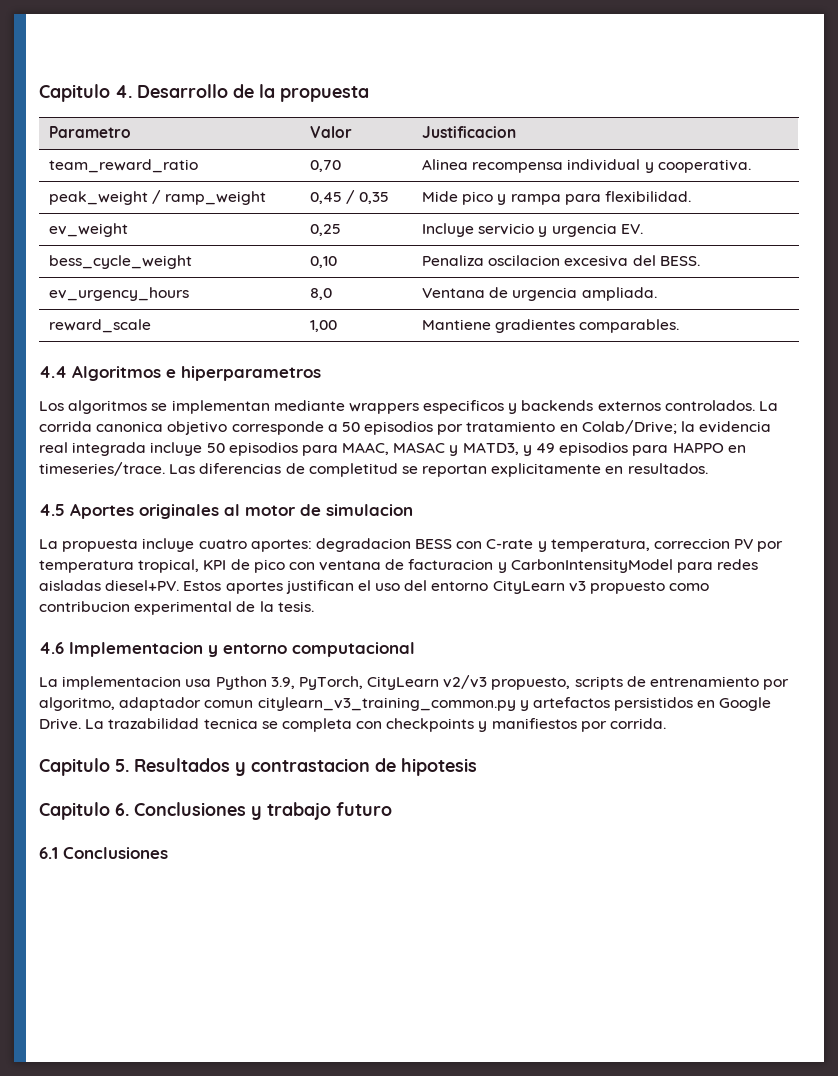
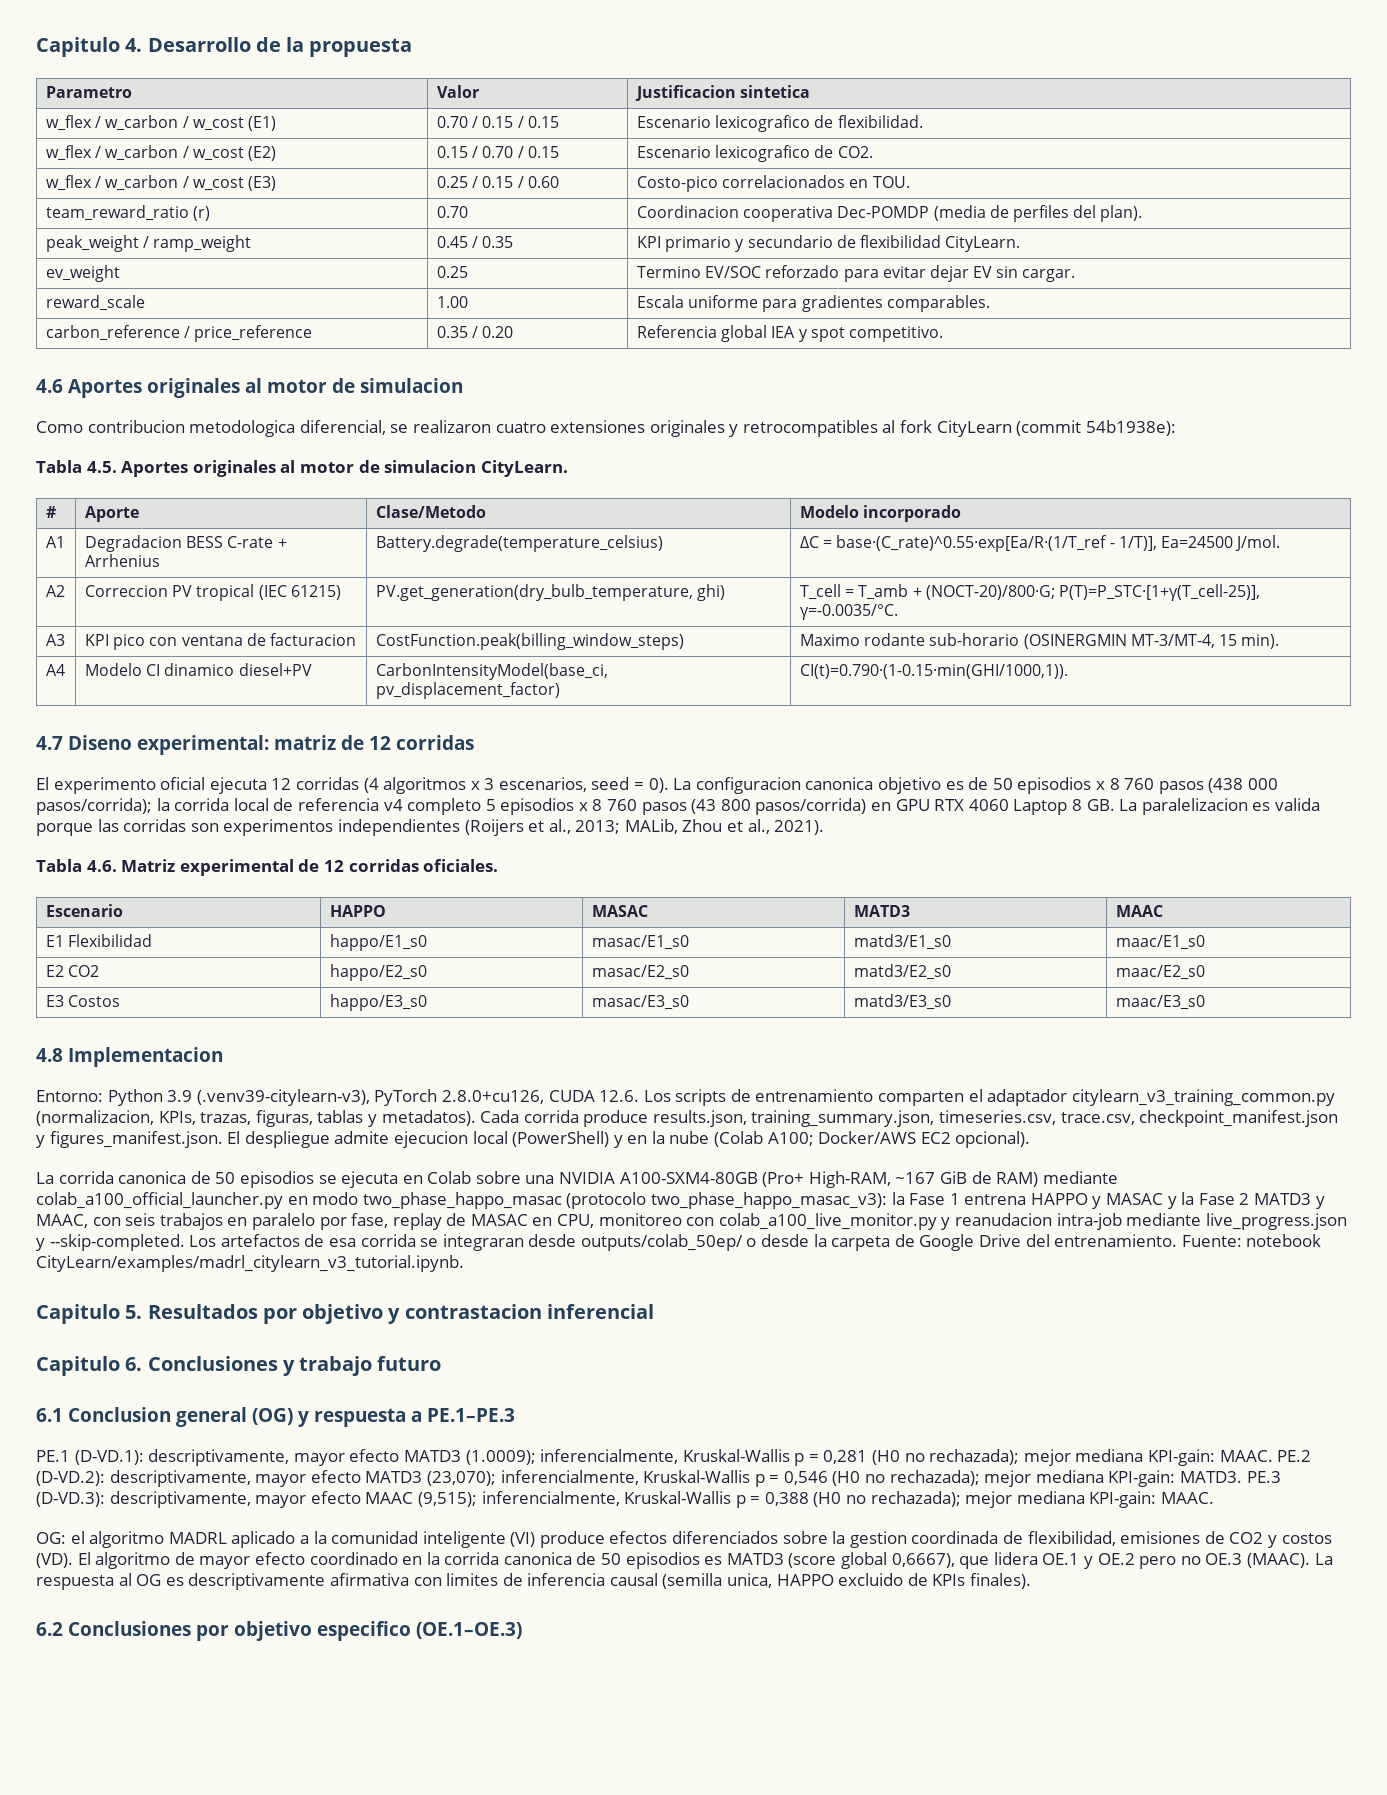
- Parametro | Valor | Justificacion
- team_reward_ratio | 0,70 | Alinea recompensa individual y cooperativa.
- peak_weight / ramp_weight | 0,45 / 0,35 | Mide pico y rampa para flexibilidad.
- ev_weight | 0,25 | Incluye servicio y urgencia EV.
- bess_cycle_weight | 0,10 | Penaliza oscilacion excesiva del BESS.
- ev_urgency_hours | 8,0 | Ventana de urgencia ampliada.
- reward_scale | 1,00 | Mantiene gradientes comparables.
- 4.4 Algoritmos e hiperparametros
- Los algoritmos se implementan mediante wrappers especificos y backends externos controlados. La corrida canonica objetivo corresponde a 50 episodios por tratamiento en Colab/Drive; la evidencia real integrada incluye 50 episodios para MAAC, MASAC y MATD3, y 49 episodios para HAPPO en timeseries/trace. Las diferencias de completitud se reportan explicitamente en resultados.
- 4.5 Aportes originales al motor de simulacion
+ Parametro | Valor | Justificacion sintetica
+ w_flex / w_carbon / w_cost (E1) | 0.70 / 0.15 / 0.15 | Escenario lexicografico de flexibilidad.
+ w_flex / w_carbon / w_cost (E2) | 0.15 / 0.70 / 0.15 | Escenario lexicografico de CO2.
+ w_flex / w_carbon / w_cost (E3) | 0.25 / 0.15 / 0.60 | Costo-pico correlacionados en TOU.
+ team_reward_ratio (r) | 0.70 | Coordinacion cooperativa Dec-POMDP (media de perfiles del plan).
+ peak_weight / ramp_weight | 0.45 / 0.35 | KPI primario y secundario de flexibilidad CityLearn.
+ ev_weight | 0.25 | Termino EV/SOC reforzado para evitar dejar EV sin cargar.
+ reward_scale | 1.00 | Escala uniforme para gradientes comparables.
+ carbon_reference / price_reference | 0.35 / 0.20 | Referencia global IEA y spot competitivo.
+ 4.6 Aportes originales al motor de simulacion
- La propuesta incluye cuatro aportes: degradacion BESS con C-rate y temperatura, correccion PV por temperatura tropical, KPI de pico con ventana de facturacion y CarbonIntensityModel para redes aisladas diesel+PV. Estos aportes justifican el uso del entorno CityLearn v3 propuesto como contribucion experimental de la tesis.
- 4.6 Implementacion y entorno computacional
- La implementacion usa Python 3.9, PyTorch, CityLearn v2/v3 propuesto, scripts de entrenamiento por algoritmo, adaptador comun citylearn_v3_training_common.py y artefactos persistidos en Google Drive. La trazabilidad tecnica se completa con checkpoints y manifiestos por corrida.
- Capitulo 5. Resultados y contrastacion de hipotesis
+ Como contribucion metodologica diferencial, se realizaron cuatro extensiones originales y retrocompatibles al fork CityLearn (commit 54b1938e):
+ Tabla 4.5. Aportes originales al motor de simulacion CityLearn.
+ # | Aporte | Clase/Metodo | Modelo incorporado
+ A1 | Degradacion BESS C-rate + Arrhenius | Battery.degrade(temperature_celsius) | ΔC = base·(C_rate)^0.55·exp[Ea/R·(1/T_ref - 1/T)], Ea=24500 J/mol.
+ A2 | Correccion PV tropical (IEC 61215) | PV.get_generation(dry_bulb_temperature, ghi) | T_cell = T_amb + (NOCT-20)/800·G; P(T)=P_STC·[1+γ(T_cell-25)], γ=-0.0035/°C.
+ A3 | KPI pico con ventana de facturacion | CostFunction.peak(billing_window_steps) | Maximo rodante sub-horario (OSINERGMIN MT-3/MT-4, 15 min).
+ A4 | Modelo CI dinamico diesel+PV | CarbonIntensityModel(base_ci, pv_displacement_factor) | CI(t)=0.790·(1-0.15·min(GHI/1000,1)).
+ 4.7 Diseno experimental: matriz de 12 corridas
+ El experimento oficial ejecuta 12 corridas (4 algoritmos x 3 escenarios, seed = 0). La configuracion canonica objetivo es de 50 episodios x 8 760 pasos (438 000 pasos/corrida); la corrida local de referencia v4 completo 5 episodios x 8 760 pasos (43 800 pasos/corrida) en GPU RTX 4060 Laptop 8 GB. La paralelizacion es valida porque las corridas son experimentos independientes (Roijers et al., 2013; MALib, Zhou et al., 2021).
+ Tabla 4.6. Matriz experimental de 12 corridas oficiales.
+ Escenario | HAPPO | MASAC | MATD3 | MAAC
+ E1 Flexibilidad | happo/E1_s0 | masac/E1_s0 | matd3/E1_s0 | maac/E1_s0
+ E2 CO2 | happo/E2_s0 | masac/E2_s0 | matd3/E2_s0 | maac/E2_s0
+ E3 Costos | happo/E3_s0 | masac/E3_s0 | matd3/E3_s0 | maac/E3_s0
+ 4.8 Implementacion
+ Entorno: Python 3.9 (.venv39-citylearn-v3), PyTorch 2.8.0+cu126, CUDA 12.6. Los scripts de entrenamiento comparten el adaptador citylearn_v3_training_common.py (normalizacion, KPIs, trazas, figuras, tablas y metadatos). Cada corrida produce results.json, training_summary.json, timeseries.csv, trace.csv, checkpoint_manifest.json y figures_manifest.json. El despliegue admite ejecucion local (PowerShell) y en la nube (Colab A100; Docker/AWS EC2 opcional).
+ La corrida canonica de 50 episodios se ejecuta en Colab sobre una NVIDIA A100-SXM4-80GB (Pro+ High-RAM, ~167 GiB de RAM) mediante colab_a100_official_launcher.py en modo two_phase_happo_masac (protocolo two_phase_happo_masac_v3): la Fase 1 entrena HAPPO y MASAC y la Fase 2 MATD3 y MAAC, con seis trabajos en paralelo por fase, replay de MASAC en CPU, monitoreo con colab_a100_live_monitor.py y reanudacion intra-job mediante live_progress.json y --skip-completed. Los artefactos de esa corrida se integraran desde outputs/colab_50ep/ o desde la carpeta de Google Drive del entrenamiento. Fuente: notebook CityLearn/examples/madrl_citylearn_v3_tutorial.ipynb.
+ Capitulo 5. Resultados por objetivo y contrastacion inferencial
- 6.1 Conclusiones
+ 6.1 Conclusion general (OG) y respuesta a PE.1–PE.3
+ PE.1 (D-VD.1): descriptivamente, mayor efecto MATD3 (1.0009); inferencialmente, Kruskal-Wallis p = 0,281 (H0 no rechazada); mejor mediana KPI-gain: MAAC. PE.2 (D-VD.2): descriptivamente, mayor efecto MATD3 (23,070); inferencialmente, Kruskal-Wallis p = 0,546 (H0 no rechazada); mejor mediana KPI-gain: MATD3. PE.3 (D-VD.3): descriptivamente, mayor efecto MAAC (9,515); inferencialmente, Kruskal-Wallis p = 0,388 (H0 no rechazada); mejor mediana KPI-gain: MAAC.
+ OG: el algoritmo MADRL aplicado a la comunidad inteligente (VI) produce efectos diferenciados sobre la gestion coordinada de flexibilidad, emisiones de CO2 y costos (VD). El algoritmo de mayor efecto coordinado en la corrida canonica de 50 episodios es MATD3 (score global 0,6667), que lidera OE.1 y OE.2 pero no OE.3 (MAAC). La respuesta al OG es descriptivamente afirmativa con limites de inferencia causal (semilla unica, HAPPO excluido de KPIs finales).
+ 6.2 Conclusiones por objetivo especifico (OE.1–OE.3)

